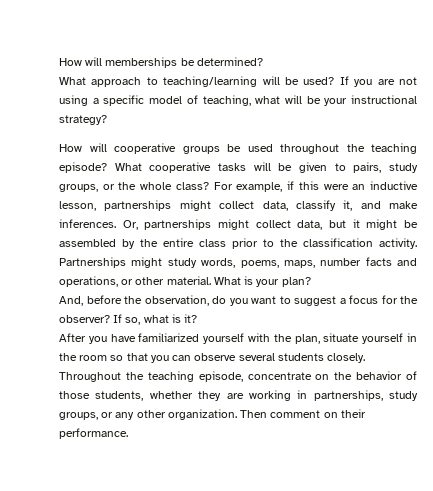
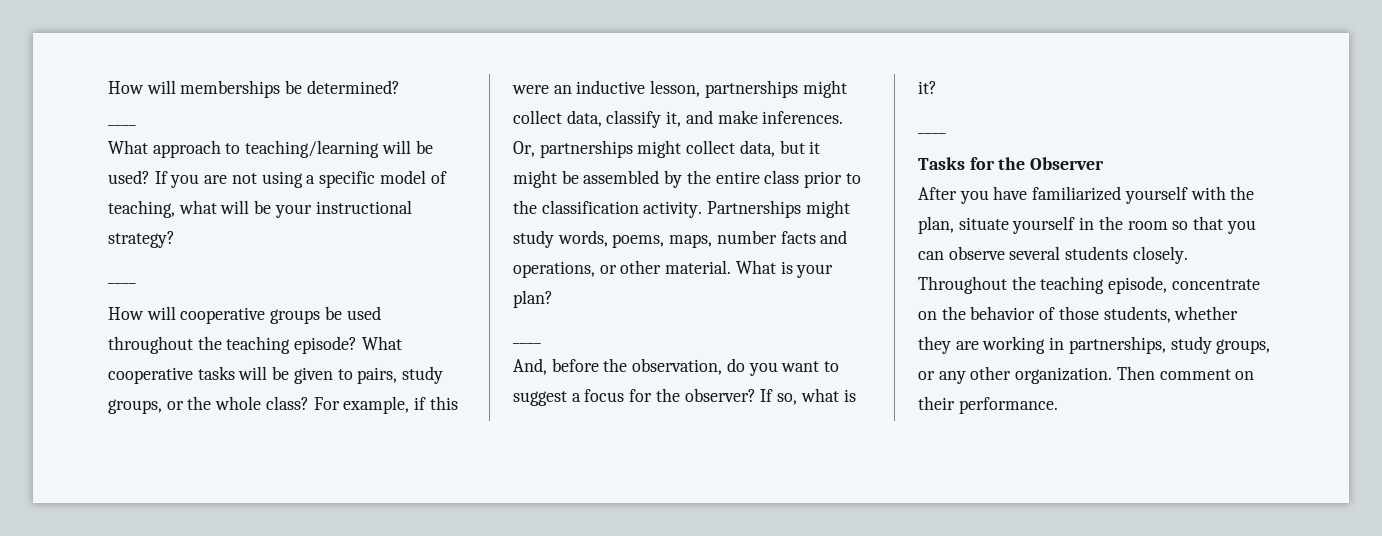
  How will memberships be determined?
+ ____
  If you are not using a specific model of teaching, what will be your instructional strategy?
+ ____
  What is your plan?
+ ____
  If so, what is it?
+ ____
+ Tasks for the Observer

